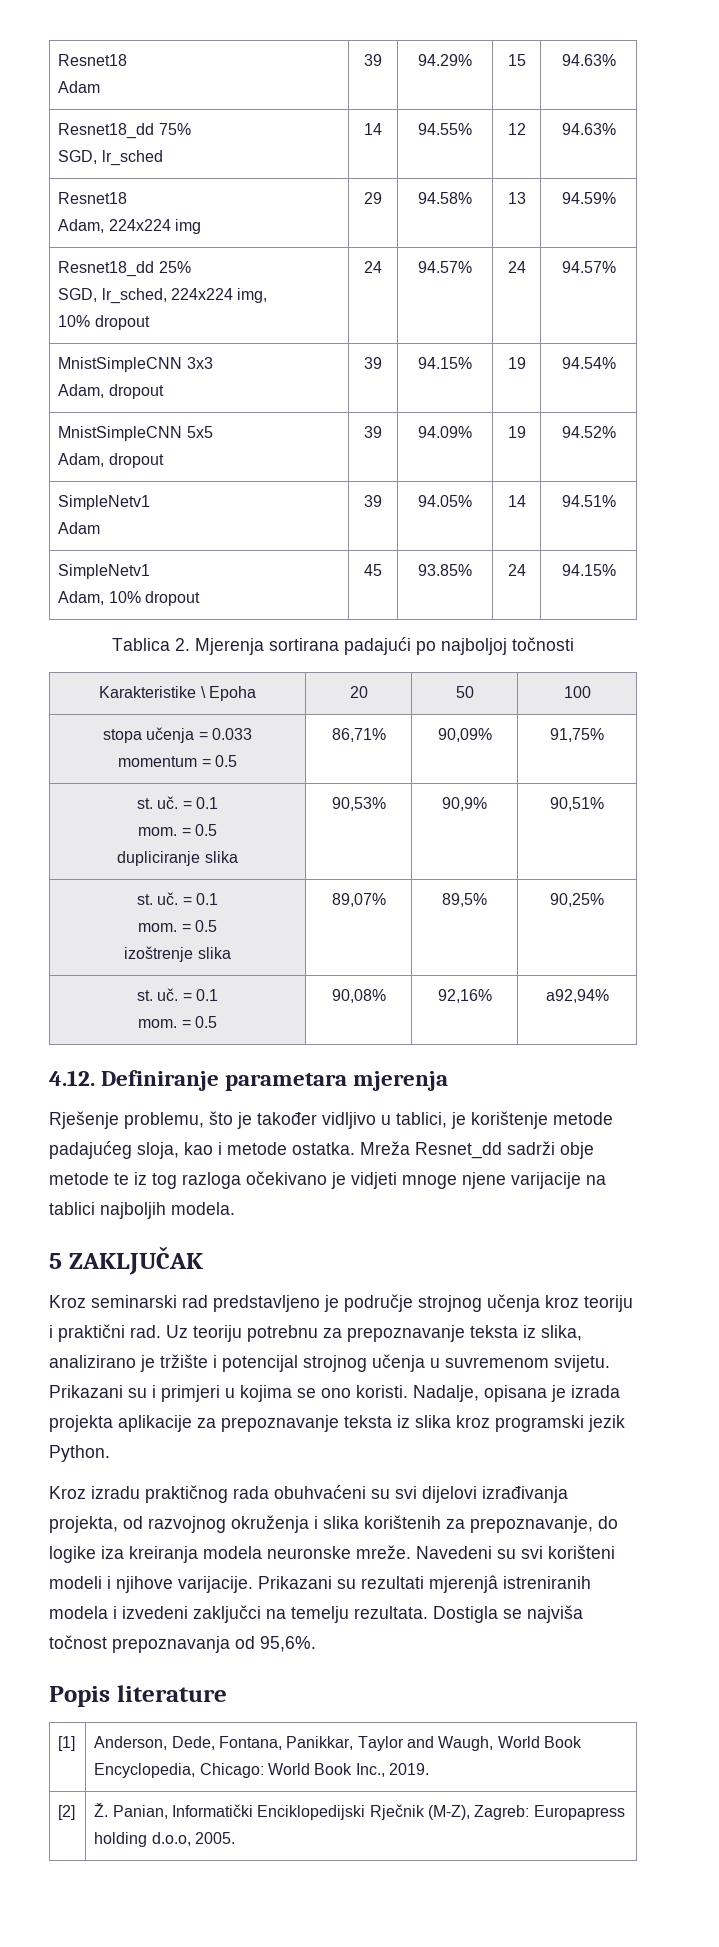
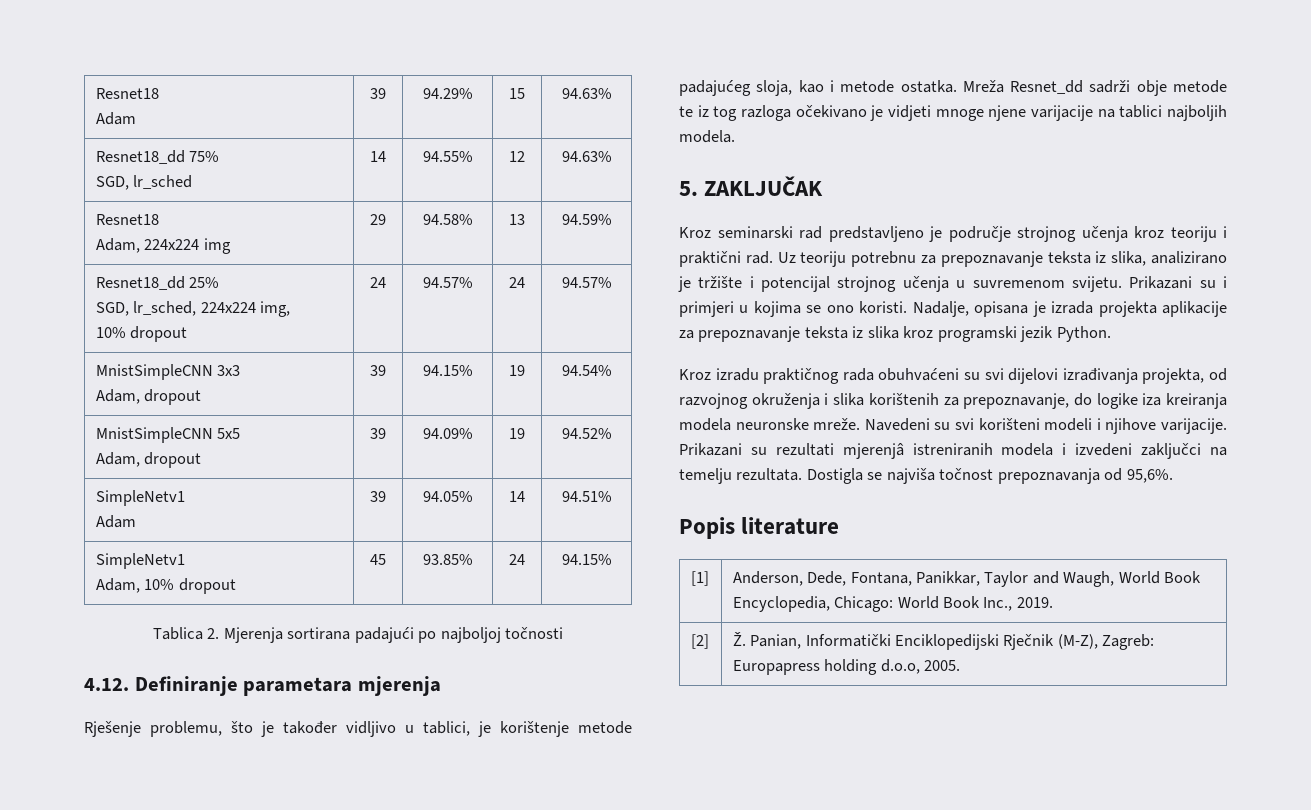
- Karakteristike \ Epoha | 20 | 50 | 100
- stopa učenja = 0.033
- momentum = 0.5 | 86,71% | 90,09% | 91,75%
- st. uč. = 0.1
- mom. = 0.5
- dupliciranje slika | 90,53% | 90,9% | 90,51%
- st. uč. = 0.1
- mom. = 0.5
- izoštrenje slika | 89,07% | 89,5% | 90,25%
- st. uč. = 0.1
- mom. = 0.5 | 90,08% | 92,16% | a92,94%
- 5 ZAKLJUČAK
+ 5. ZAKLJUČAK

